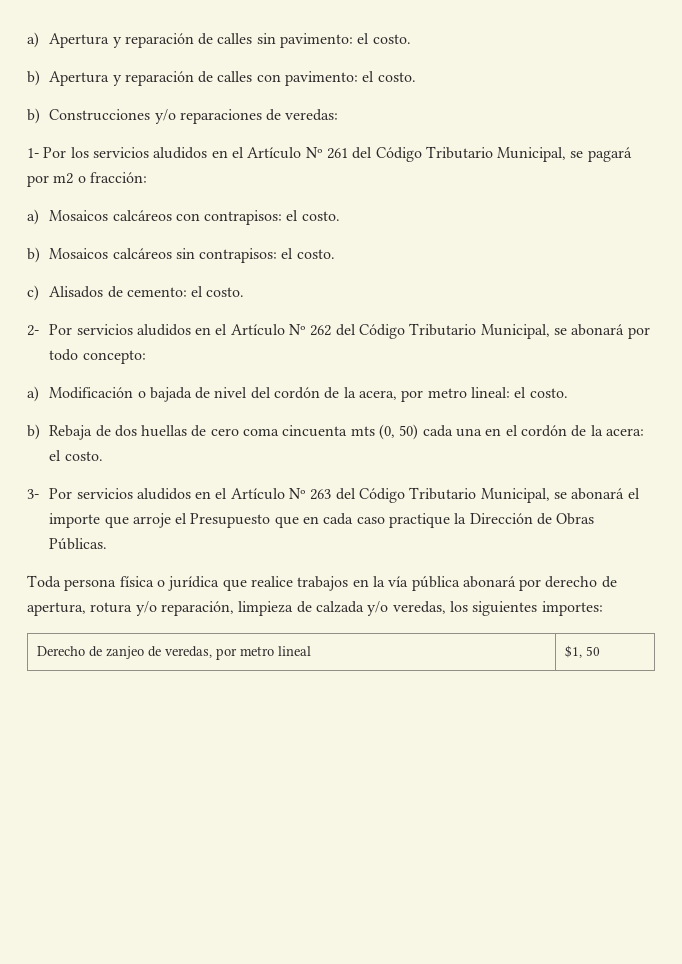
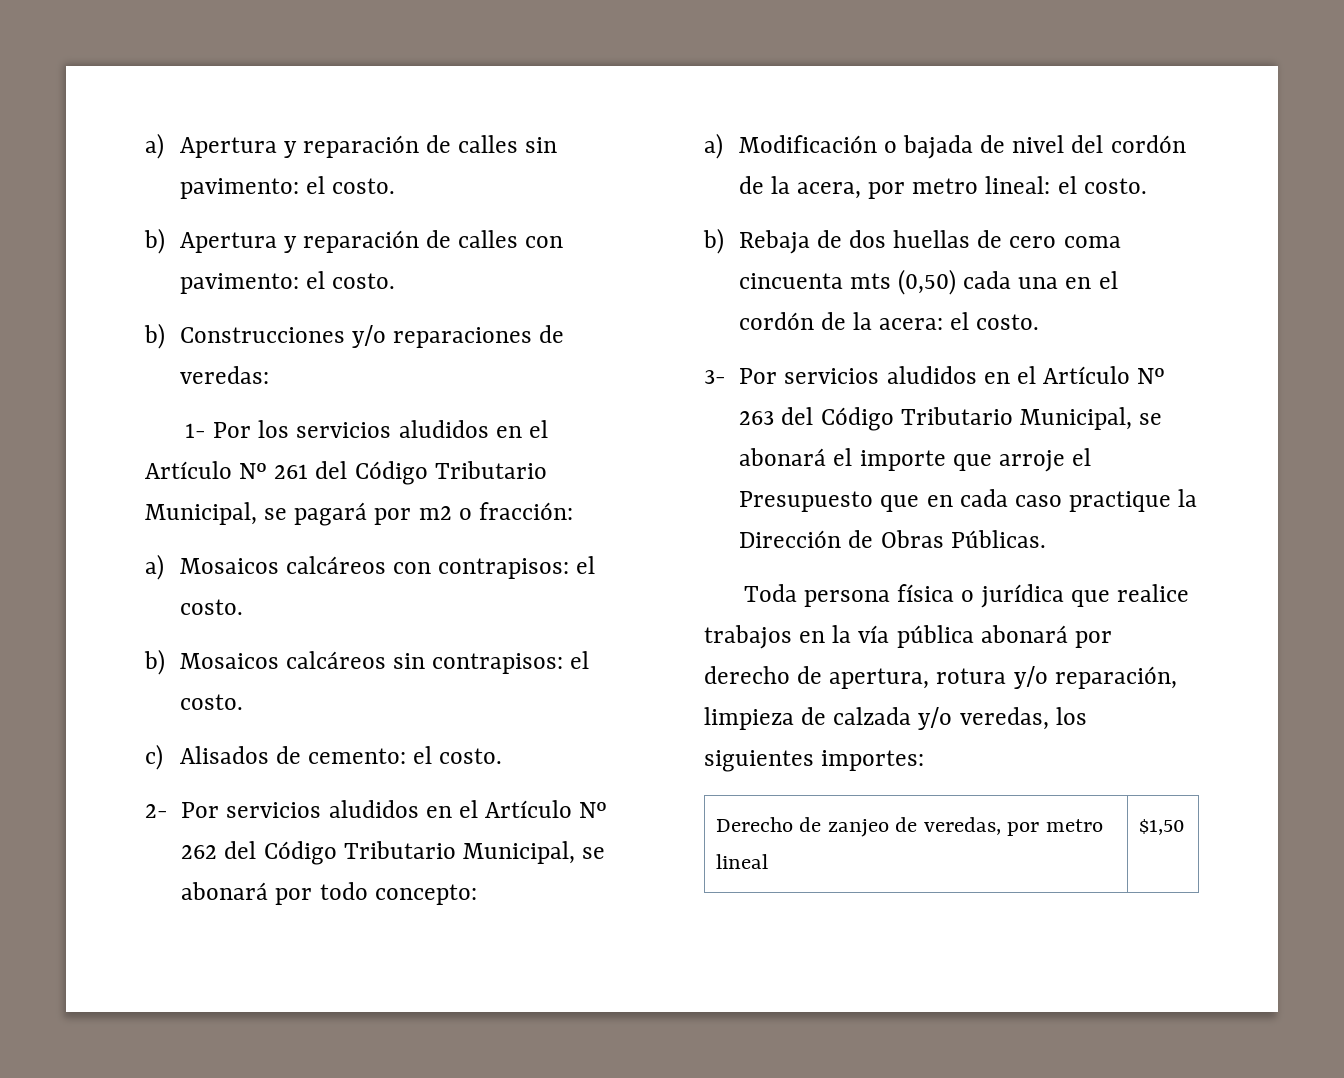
- b) Rebaja de dos huellas de cero coma cincuenta mts (0, 50) cada una en el cordón de la acera: el costo.
+ b) Rebaja de dos huellas de cero coma cincuenta mts (0,50) cada una en el cordón de la acera: el costo.
- Derecho de zanjeo de veredas, por metro lineal | $1, 50
+ Derecho de zanjeo de veredas, por metro lineal | $1,50

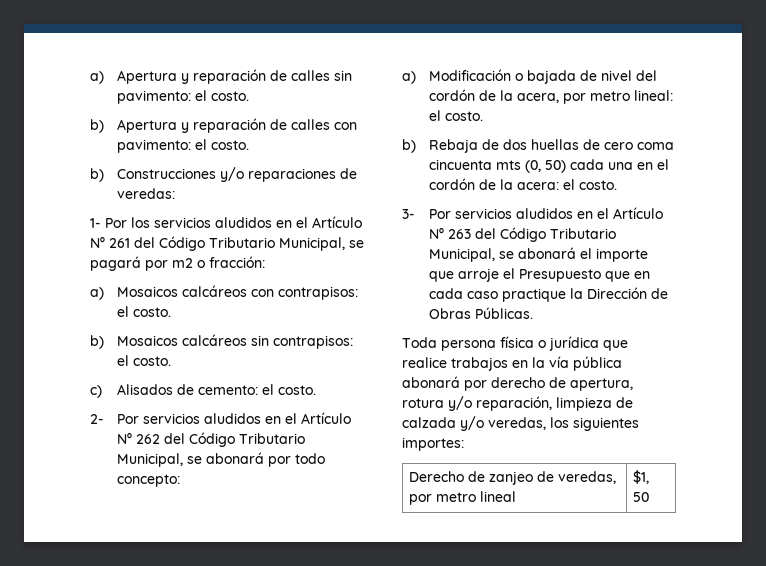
- b) Rebaja de dos huellas de cero coma cincuenta mts (0,50) cada una en el cordón de la acera: el costo.
+ b) Rebaja de dos huellas de cero coma cincuenta mts (0, 50) cada una en el cordón de la acera: el costo.
- Derecho de zanjeo de veredas, por metro lineal | $1,50
+ Derecho de zanjeo de veredas, por metro lineal | $1, 50

